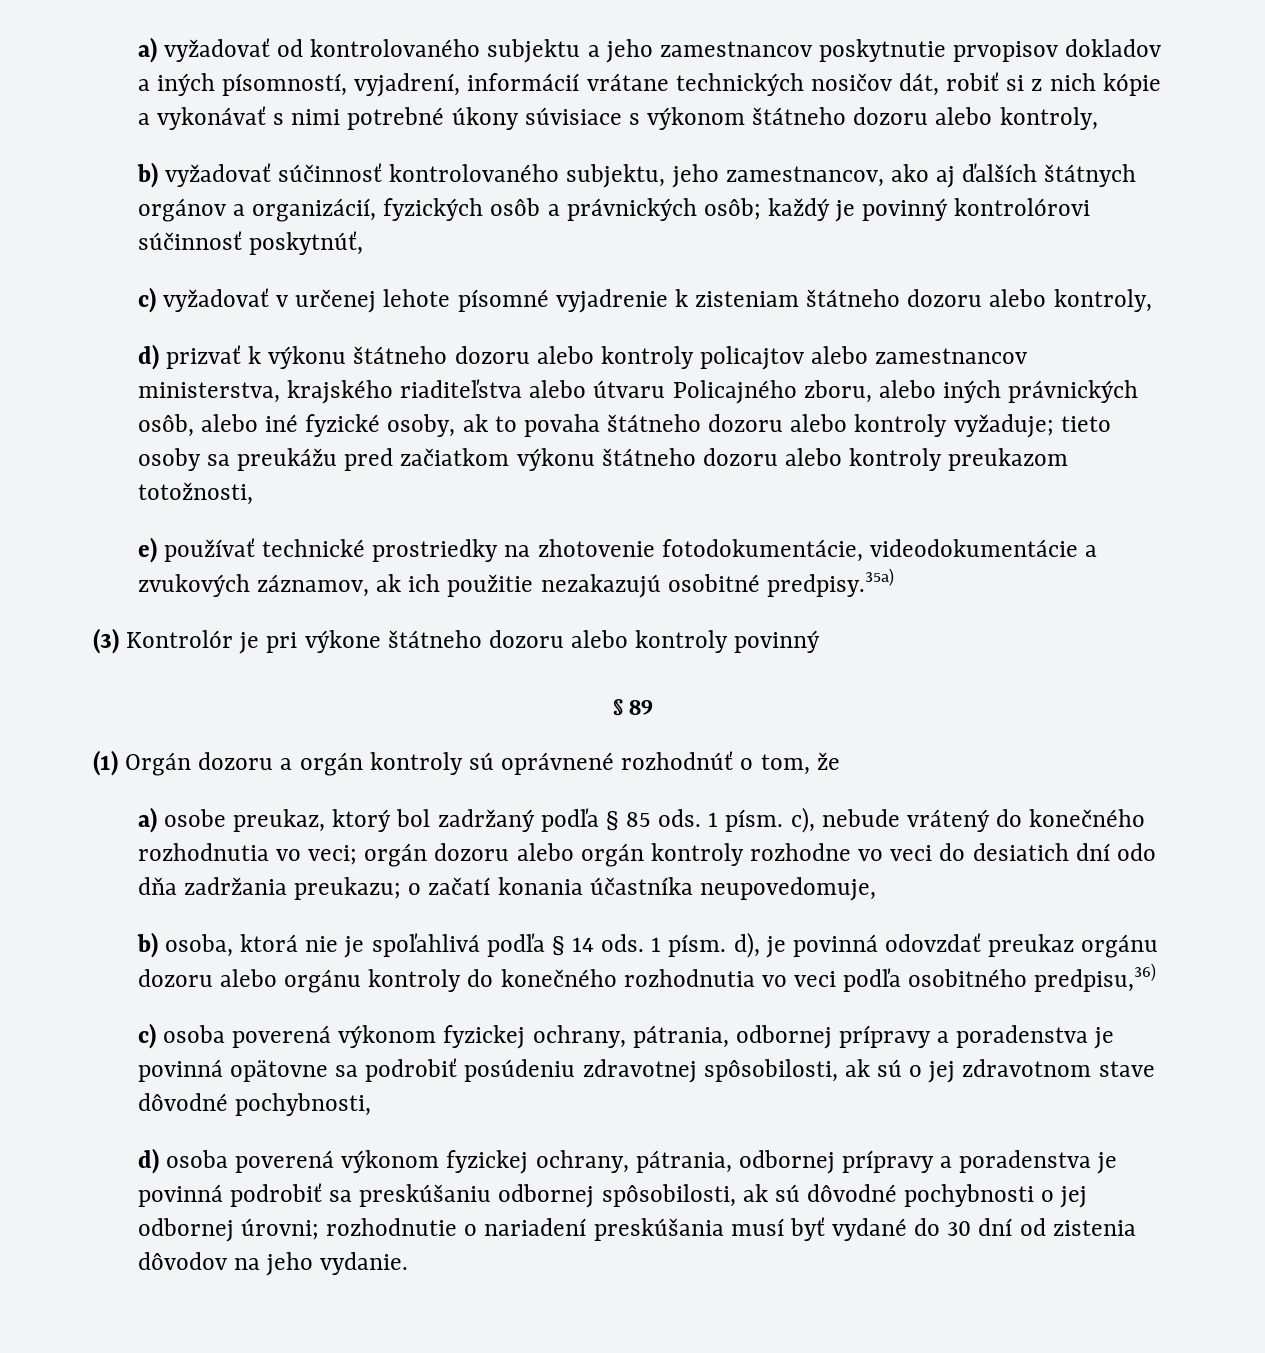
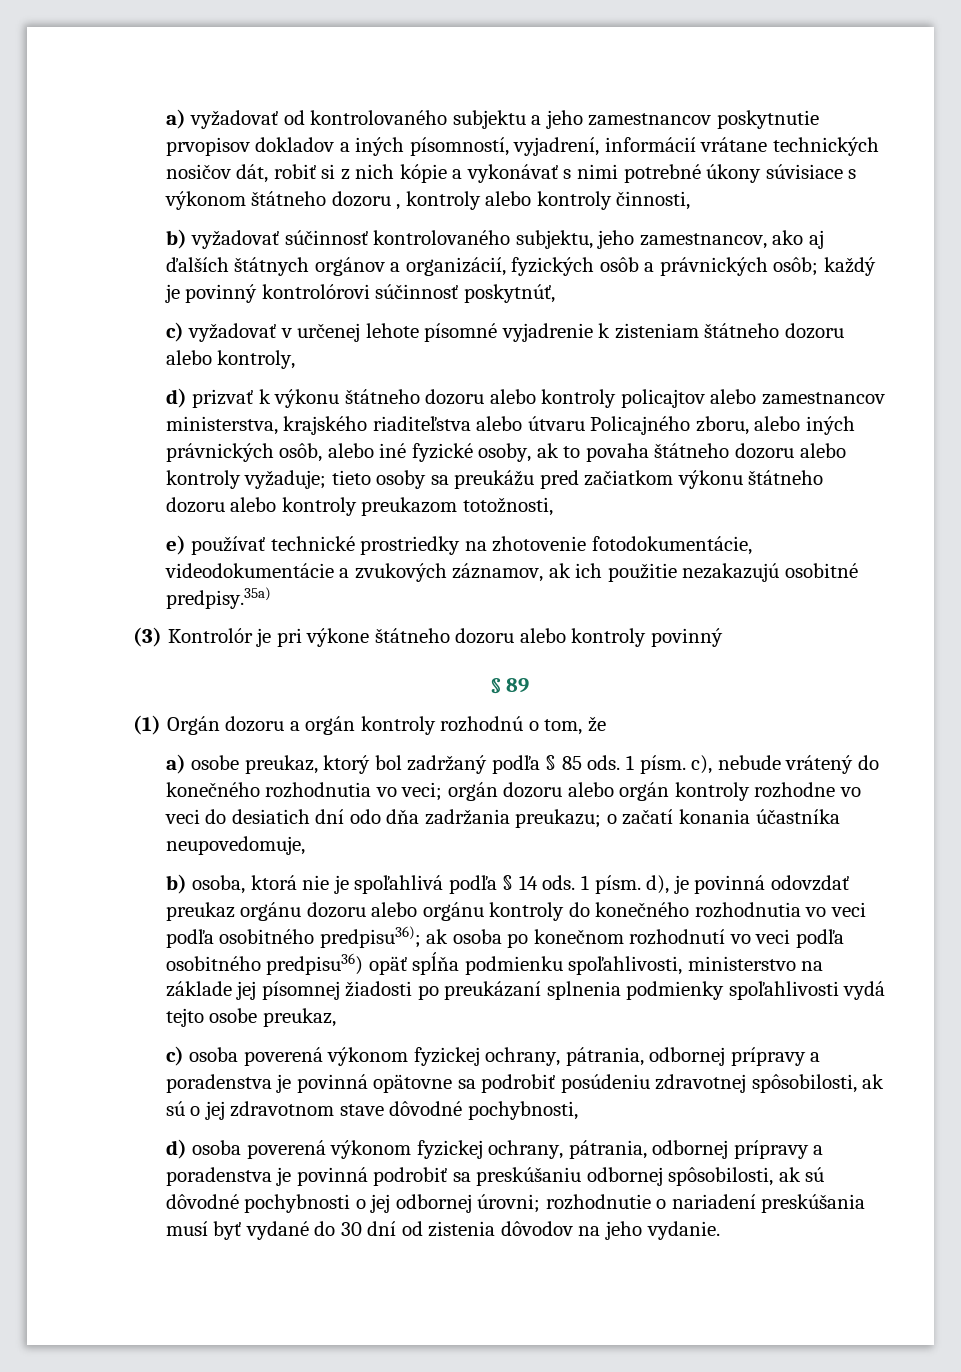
- a) vyžadovať od kontrolovaného subjektu a jeho zamestnancov poskytnutie prvopisov dokladov a iných písomností, vyjadrení, informácií vrátane technických nosičov dát, robiť si z nich kópie a vykonávať s nimi potrebné úkony súvisiace s výkonom štátneho dozoru alebo kontroly,
+ a) vyžadovať od kontrolovaného subjektu a jeho zamestnancov poskytnutie prvopisov dokladov a iných písomností, vyjadrení, informácií vrátane technických nosičov dát, robiť si z nich kópie a vykonávať s nimi potrebné úkony súvisiace s výkonom štátneho dozoru , kontroly alebo kontroly činnosti,
- (1) Orgán dozoru a orgán kontroly sú oprávnené rozhodnúť o tom, že
+ (1) Orgán dozoru a orgán kontroly rozhodnú o tom, že
- 1 písm. d), je povinná odovzdať preukaz orgánu dozoru alebo orgánu kontroly do konečného rozhodnutia vo veci podľa osobitného predpisu,36)
+ 1 písm. d), je povinná odovzdať preukaz orgánu dozoru alebo orgánu kontroly do konečného rozhodnutia vo veci podľa osobitného predpisu36); ak osoba po konečnom rozhodnutí vo veci podľa osobitného predpisu36) opäť spĺňa podmienku spoľahlivosti, ministerstvo na základe jej písomnej žiadosti po preukázaní splnenia podmienky spoľahlivosti vydá tejto osobe preukaz,

